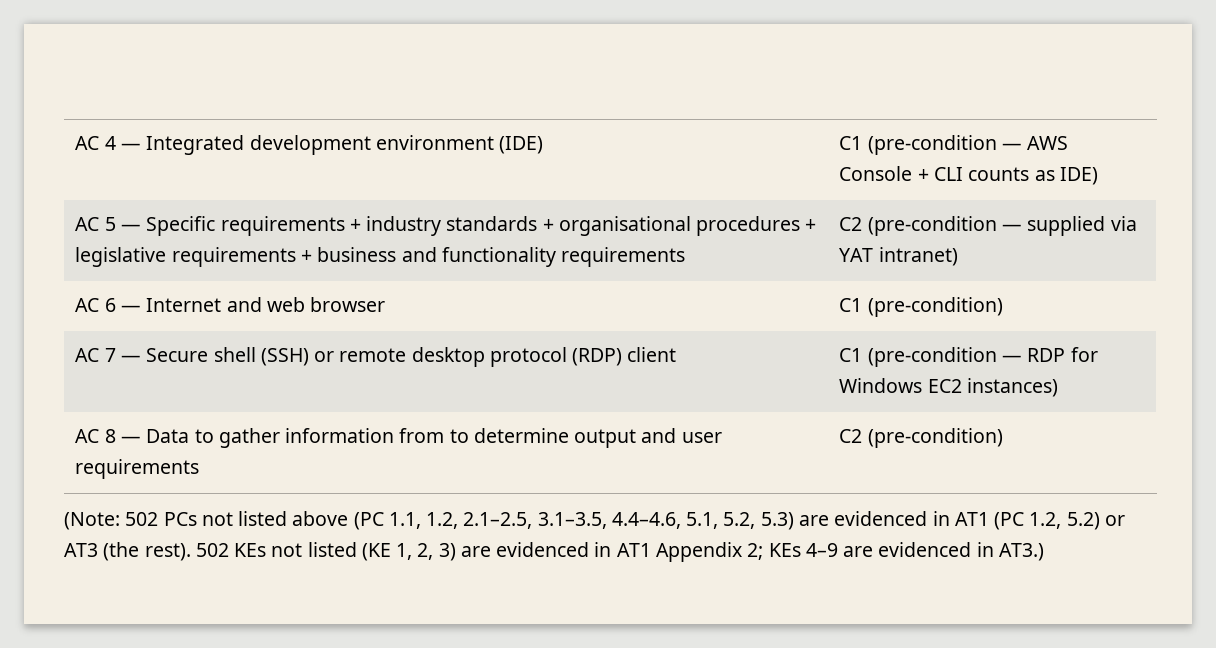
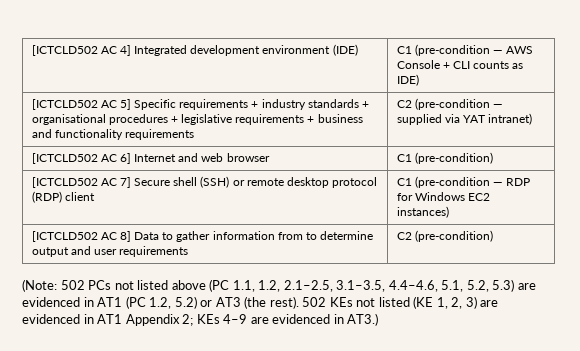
- AC 4 — Integrated development environment (IDE) | C1 (pre-condition — AWS Console + CLI counts as IDE)
+ [ICTCLD502 AC 4] Integrated development environment (IDE) | C1 (pre-condition — AWS Console + CLI counts as IDE)
- AC 5 — Specific requirements + industry standards + organisational procedures + legislative requirements + business and functionality requirements | C2 (pre-condition — supplied via YAT intranet)
+ [ICTCLD502 AC 5] Specific requirements + industry standards + organisational procedures + legislative requirements + business and functionality requirements | C2 (pre-condition — supplied via YAT intranet)
- AC 6 — Internet and web browser | C1 (pre-condition)
+ [ICTCLD502 AC 6] Internet and web browser | C1 (pre-condition)
- AC 7 — Secure shell (SSH) or remote desktop protocol (RDP) client | C1 (pre-condition — RDP for Windows EC2 instances)
+ [ICTCLD502 AC 7] Secure shell (SSH) or remote desktop protocol (RDP) client | C1 (pre-condition — RDP for Windows EC2 instances)
- AC 8 — Data to gather information from to determine output and user requirements | C2 (pre-condition)
+ [ICTCLD502 AC 8] Data to gather information from to determine output and user requirements | C2 (pre-condition)

